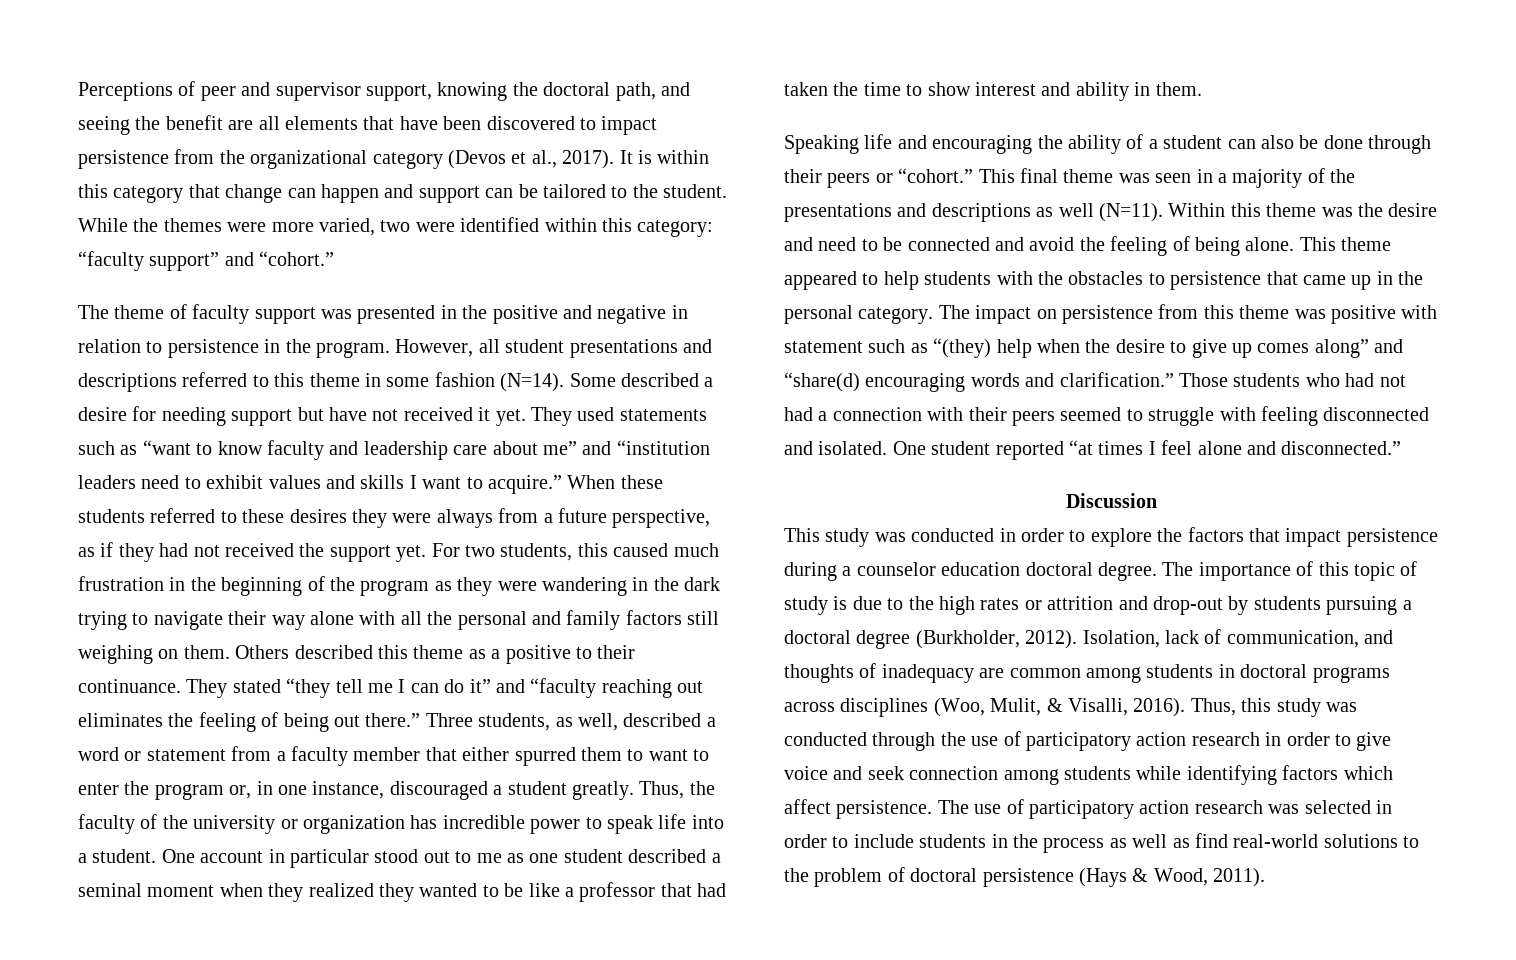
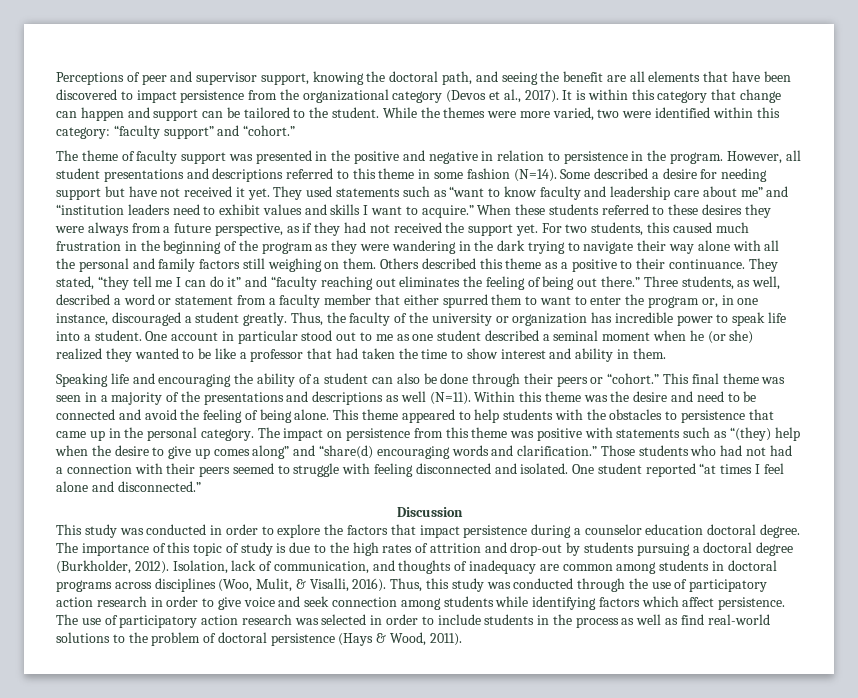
- They stated “they tell me I can do it” and “faculty reaching out eliminates the feeling of being out there.”
+ They stated, “they tell me I can do it” and “faculty reaching out eliminates the feeling of being out there.”
- One account in particular stood out to me as one student described a seminal moment when they realized they wanted to be like a professor that had taken the time to show interest and ability in them.
+ One account in particular stood out to me as one student described a seminal moment when he (or she) realized they wanted to be like a professor that had taken the time to show interest and ability in them.
- The impact on persistence from this theme was positive with statement such as “(they) help when the desire to give up comes along” and “share(d) encouraging words and clarification.”
+ The impact on persistence from this theme was positive with statements such as “(they) help when the desire to give up comes along” and “share(d) encouraging words and clarification.”
- The importance of this topic of study is due to the high rates or attrition and drop-out by students pursuing a doctoral degree (Burkholder, 2012).
+ The importance of this topic of study is due to the high rates of attrition and drop-out by students pursuing a doctoral degree (Burkholder, 2012).

